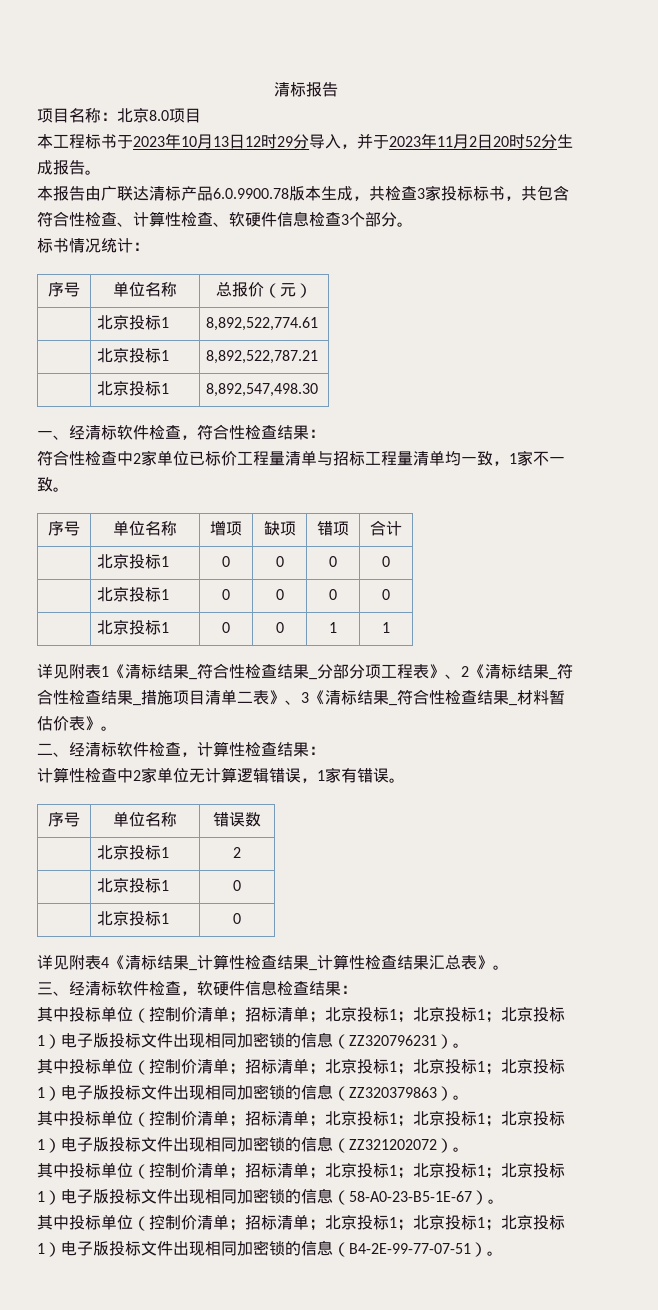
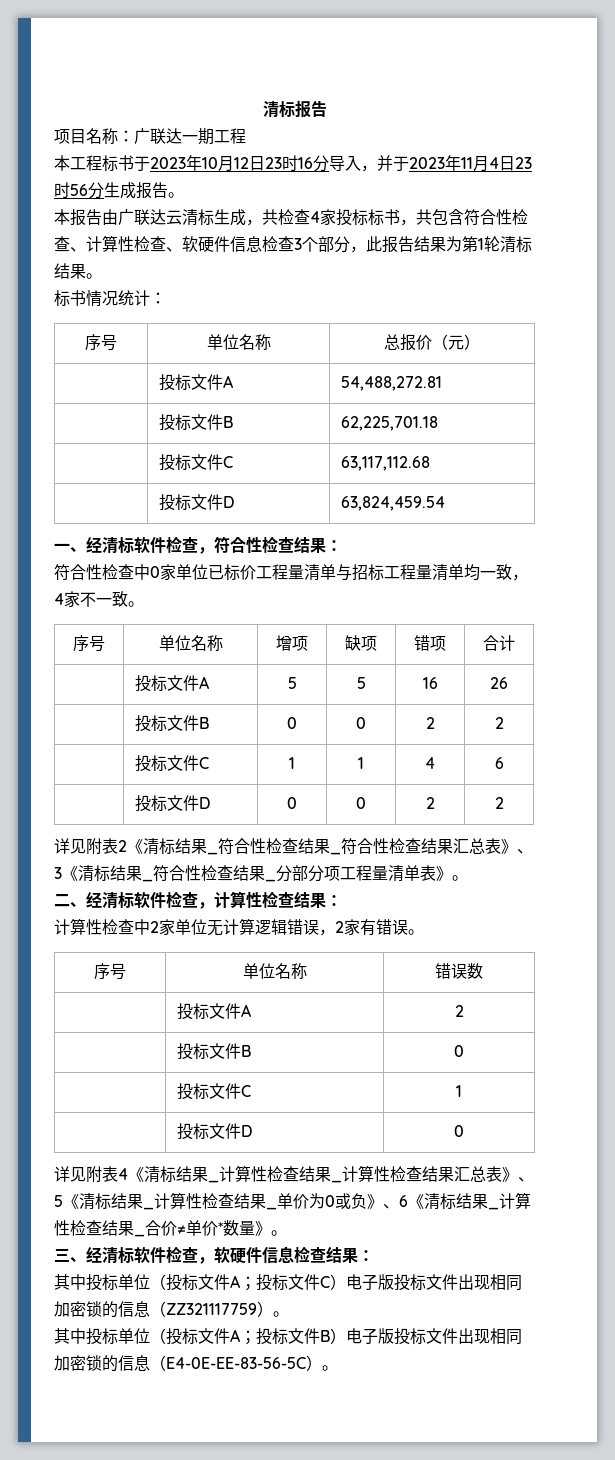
- 项目名称：北京8.0项目
+ 项目名称：广联达一期工程
- 本工程标书于2023年10月13日12时29分导入，并于2023年11月2日20时52分生成报告。
+ 本工程标书于2023年10月12日23时16分导入，并于2023年11月4日23时56分生成报告。
- 本报告由广联达清标产品6.0.9900.78版本生成，共检查3家投标标书，共包含符合性检查、计算性检查、软硬件信息检查3个部分。
+ 本报告由广联达云清标生成，共检查4家投标标书，共包含符合性检查、计算性检查、软硬件信息检查3个部分，此报告结果为第1轮清标结果。
- | 北京投标1 | 8,892,522,774.61
- | 北京投标1 | 8,892,522,787.21
- | 北京投标1 | 8,892,547,498.30
+ | 投标文件A | 54,488,272.81
+ | 投标文件B | 62,225,701.18
+ | 投标文件C | 63,117,112.68
+ | 投标文件D | 63,824,459.54
- 符合性检查中2家单位已标价工程量清单与招标工程量清单均一致，1家不一致。
+ 符合性检查中0家单位已标价工程量清单与招标工程量清单均一致，4家不一致。
  序号 | 单位名称 | 增项 | 缺项 | 错项 | 合计
- | 北京投标1 | 0 | 0 | 0 | 0
- | 北京投标1 | 0 | 0 | 0 | 0
- | 北京投标1 | 0 | 0 | 1 | 1
- 详见附表1《清标结果_符合性检查结果_分部分项工程表》、2《清标结果_符合性检查结果_措施项目清单二表》、3《清标结果_符合性检查结果_材料暂估价表》。
+ | 投标文件A | 5 | 5 | 16 | 26
+ | 投标文件B | 0 | 0 | 2 | 2
+ | 投标文件C | 1 | 1 | 4 | 6
+ | 投标文件D | 0 | 0 | 2 | 2
+ 详见附表2《清标结果_符合性检查结果_符合性检查结果汇总表》、3《清标结果_符合性检查结果_分部分项工程量清单表》。
- 计算性检查中2家单位无计算逻辑错误，1家有错误。
+ 计算性检查中2家单位无计算逻辑错误，2家有错误。
- | 北京投标1 | 2
- | 北京投标1 | 0
- | 北京投标1 | 0
+ | 投标文件A | 2
+ | 投标文件B | 0
+ | 投标文件C | 1
+ | 投标文件D | 0
- 详见附表4《清标结果_计算性检查结果_计算性检查结果汇总表》。
+ 详见附表4《清标结果_计算性检查结果_计算性检查结果汇总表》、5《清标结果_计算性检查结果_单价为0或负》、6《清标结果_计算性检查结果_合价≠单价*数量》。
- 其中投标单位（控制价清单；招标清单；北京投标1；北京投标1；北京投标1）电子版投标文件出现相同加密锁的信息（ZZ320796231）。
- 其中投标单位（控制价清单；招标清单；北京投标1；北京投标1；北京投标1）电子版投标文件出现相同加密锁的信息（ZZ320379863）。
- 其中投标单位（控制价清单；招标清单；北京投标1；北京投标1；北京投标1）电子版投标文件出现相同加密锁的信息（ZZ321202072）。
- 其中投标单位（控制价清单；招标清单；北京投标1；北京投标1；北京投标1）电子版投标文件出现相同加密锁的信息（58-A0-23-B5-1E-67）。
- 其中投标单位（控制价清单；招标清单；北京投标1；北京投标1；北京投标1）电子版投标文件出现相同加密锁的信息（B4-2E-99-77-07-51）。
+ 其中投标单位（投标文件A；投标文件C）电子版投标文件出现相同加密锁的信息（ZZ321117759）。
+ 其中投标单位（投标文件A；投标文件B）电子版投标文件出现相同加密锁的信息（E4-0E-EE-83-56-5C）。

